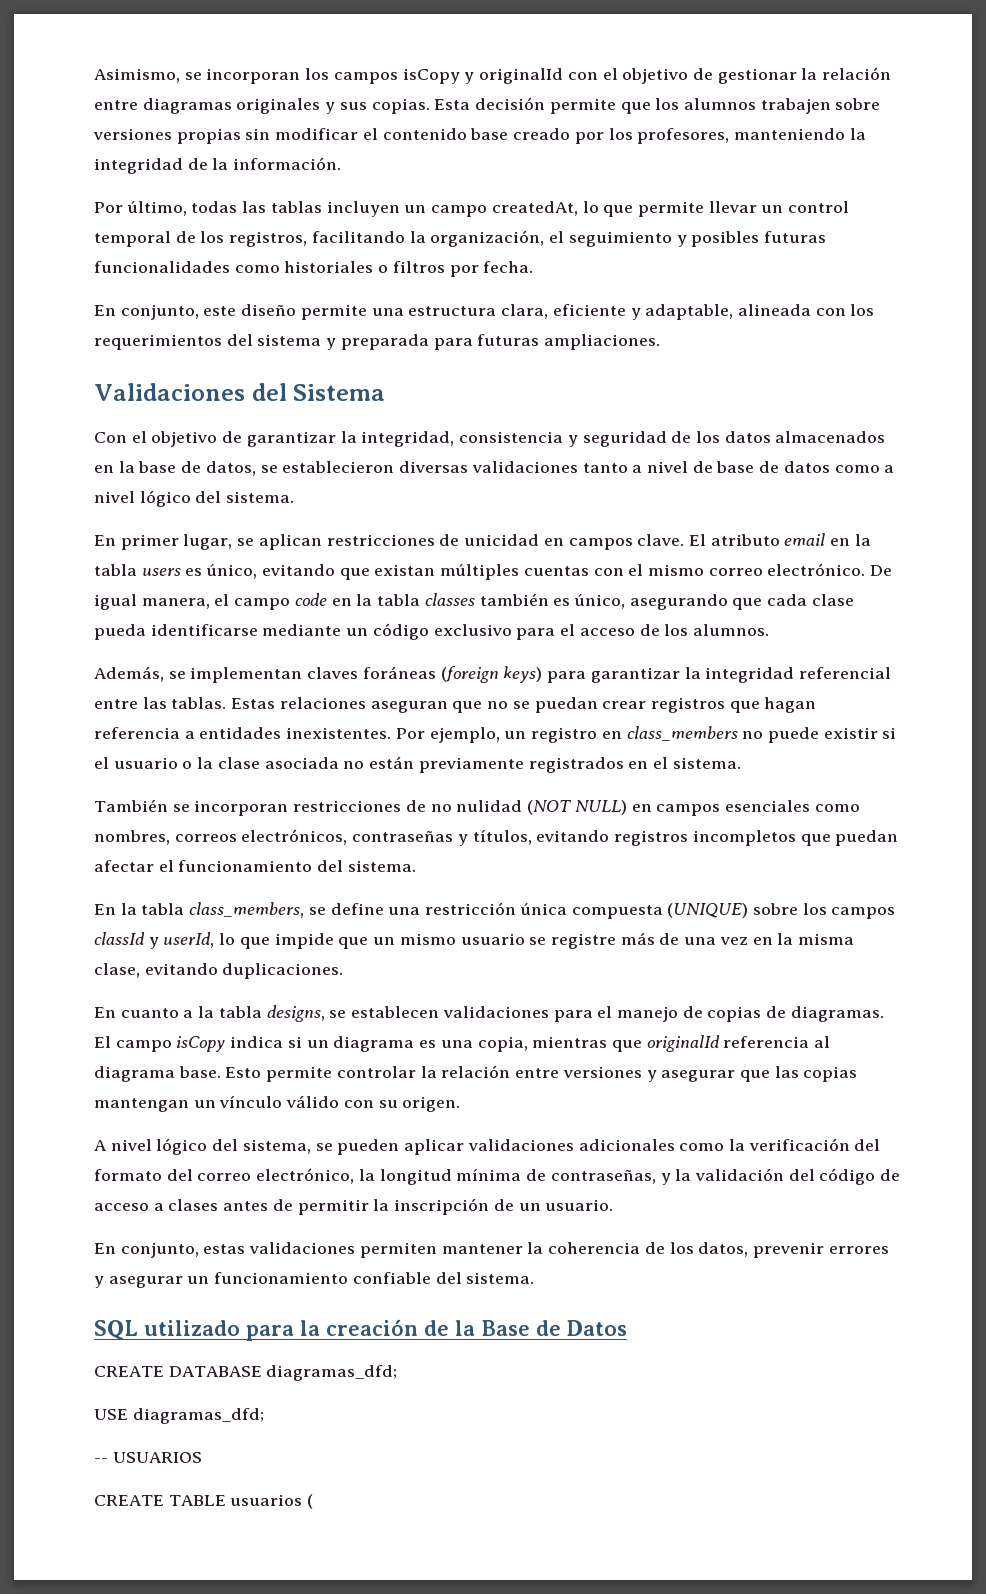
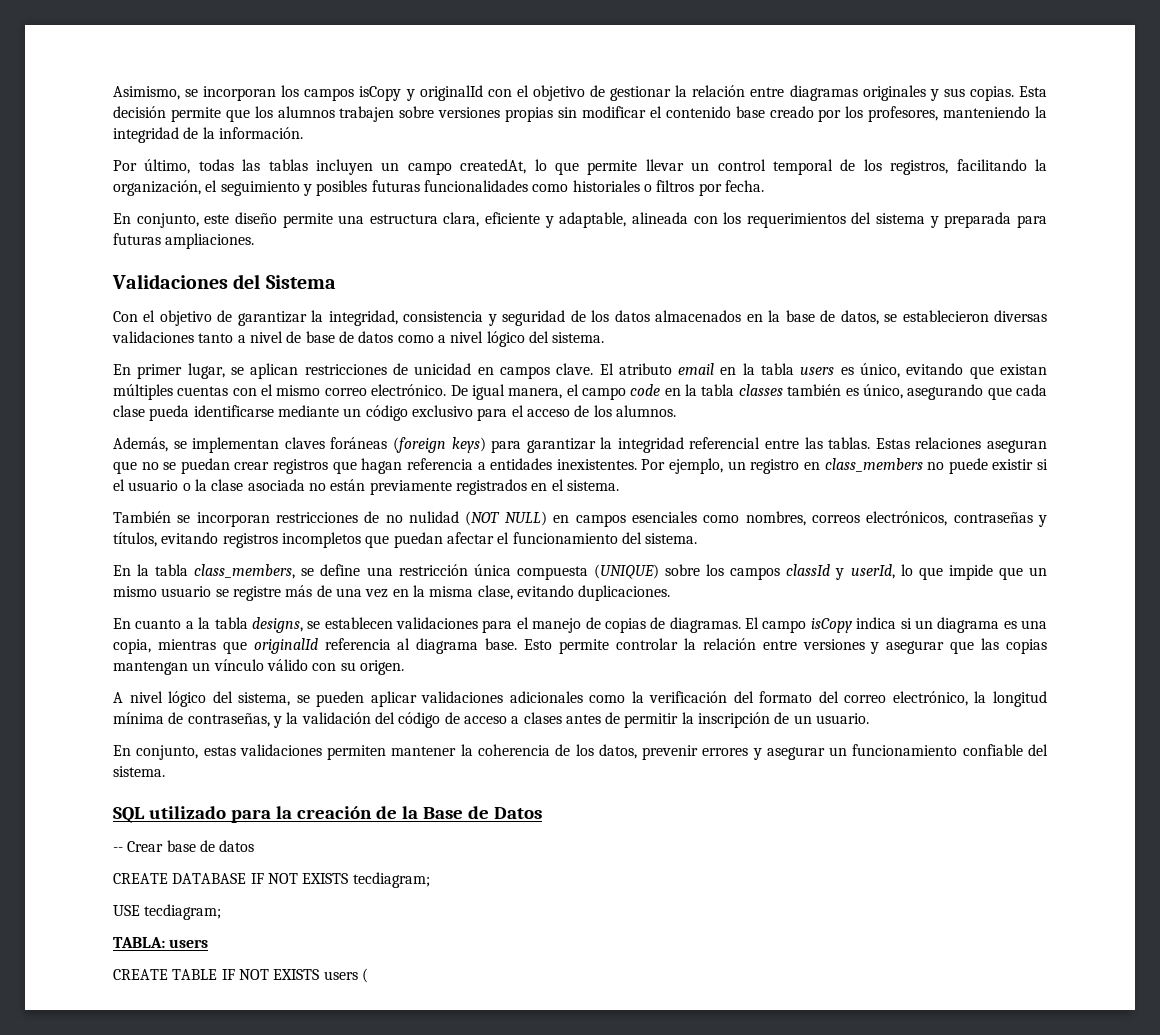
- CREATE DATABASE diagramas_dfd;
- USE diagramas_dfd;
- -- USUARIOS
- CREATE TABLE usuarios (
+ -- Crear base de datos
+ CREATE DATABASE IF NOT EXISTS tecdiagram;
+ USE tecdiagram;
+ TABLA: users
+ CREATE TABLE IF NOT EXISTS users (

